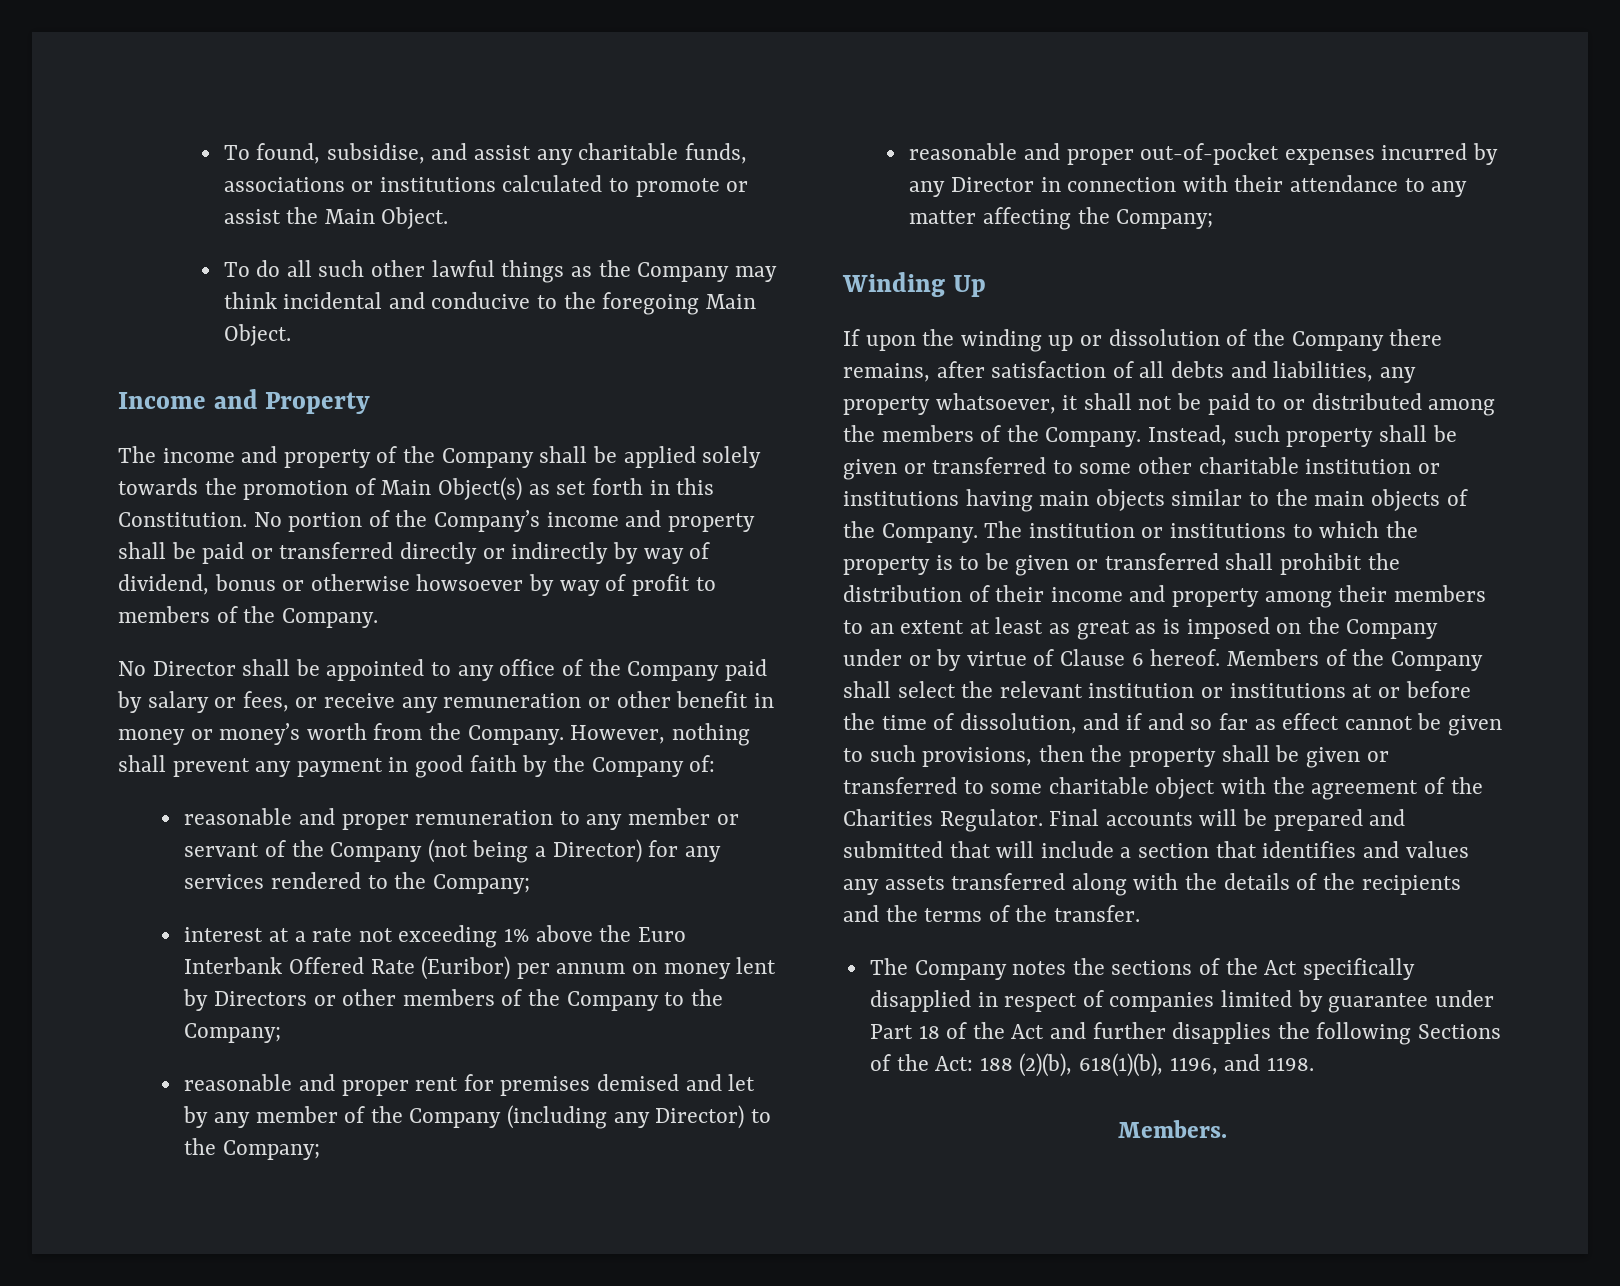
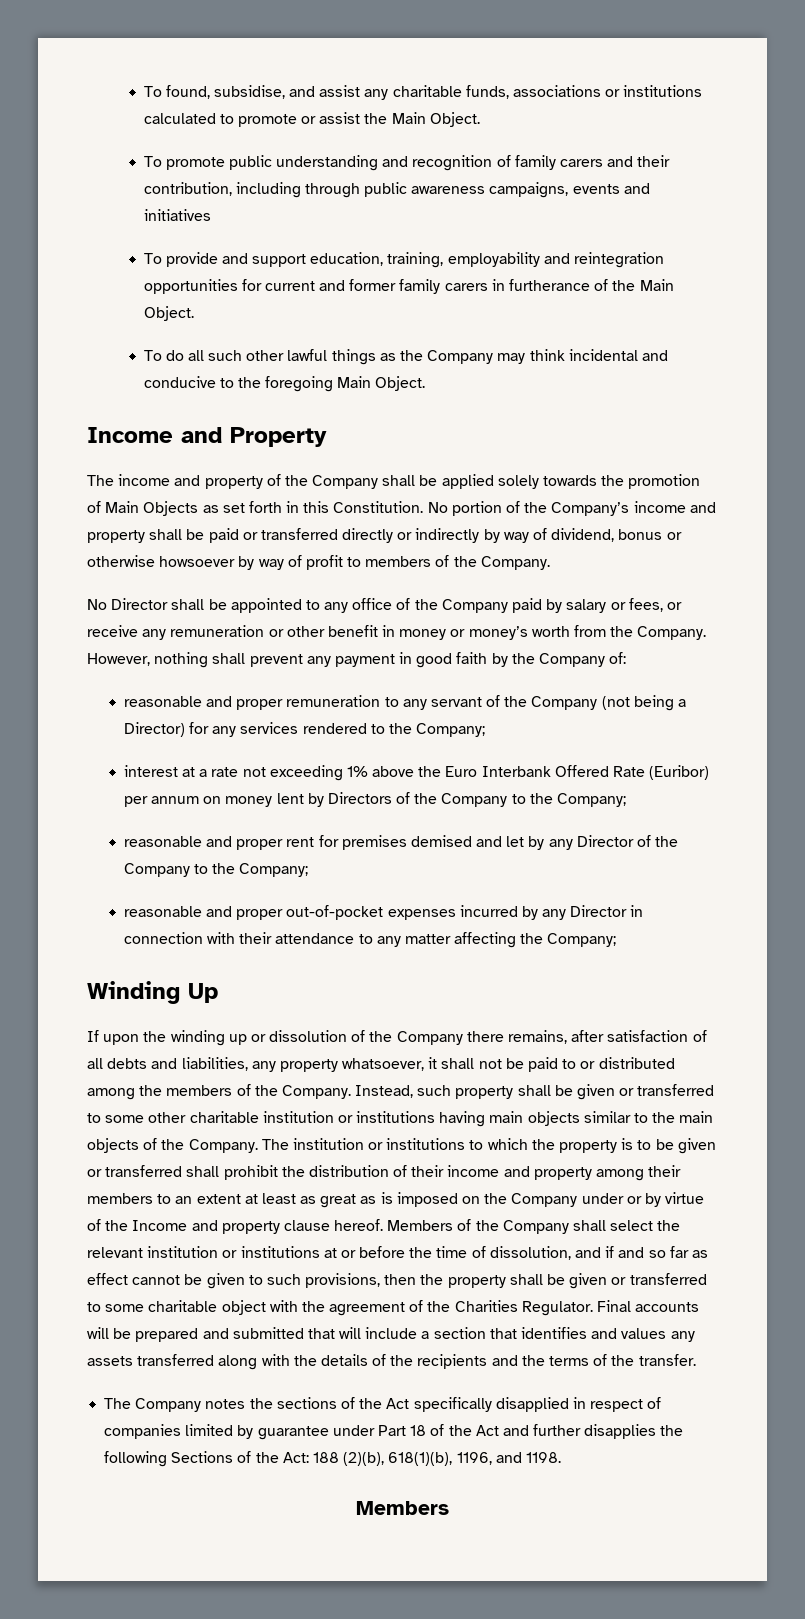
+ To promote public understanding and recognition of family carers and their contribution, including through public awareness campaigns, events and initiatives
+ To provide and support education, training, employability and reintegration opportunities for current and former family carers in furtherance of the Main Object.
- The income and property of the Company shall be applied solely towards the promotion of Main Object(s) as set forth in this Constitution.
+ The income and property of the Company shall be applied solely towards the promotion of Main Objects as set forth in this Constitution.
- reasonable and proper remuneration to any member or servant of the Company (not being a Director) for any services rendered to the Company;
+ reasonable and proper remuneration to any servant of the Company (not being a Director) for any services rendered to the Company;
- interest at a rate not exceeding 1% above the Euro Interbank Offered Rate (Euribor) per annum on money lent by Directors or other members of the Company to the Company;
+ interest at a rate not exceeding 1% above the Euro Interbank Offered Rate (Euribor) per annum on money lent by Directors of the Company to the Company;
- reasonable and proper rent for premises demised and let by any member of the Company (including any Director) to the Company;
+ reasonable and proper rent for premises demised and let by any Director of the Company to the Company;
- The institution or institutions to which the property is to be given or transferred shall prohibit the distribution of their income and property among their members to an extent at least as great as is imposed on the Company under or by virtue of Clause 6 hereof.
+ The institution or institutions to which the property is to be given or transferred shall prohibit the distribution of their income and property among their members to an extent at least as great as is imposed on the Company under or by virtue of the Income and property clause hereof.
  The Company notes the sections of the Act specifically disapplied in respect of companies limited by guarantee under Part 18 of the Act and further disapplies the following Sections of the Act: 188 (2)(b), 618(1)(b), 1196, and 1198.
- Members.
+ Members

